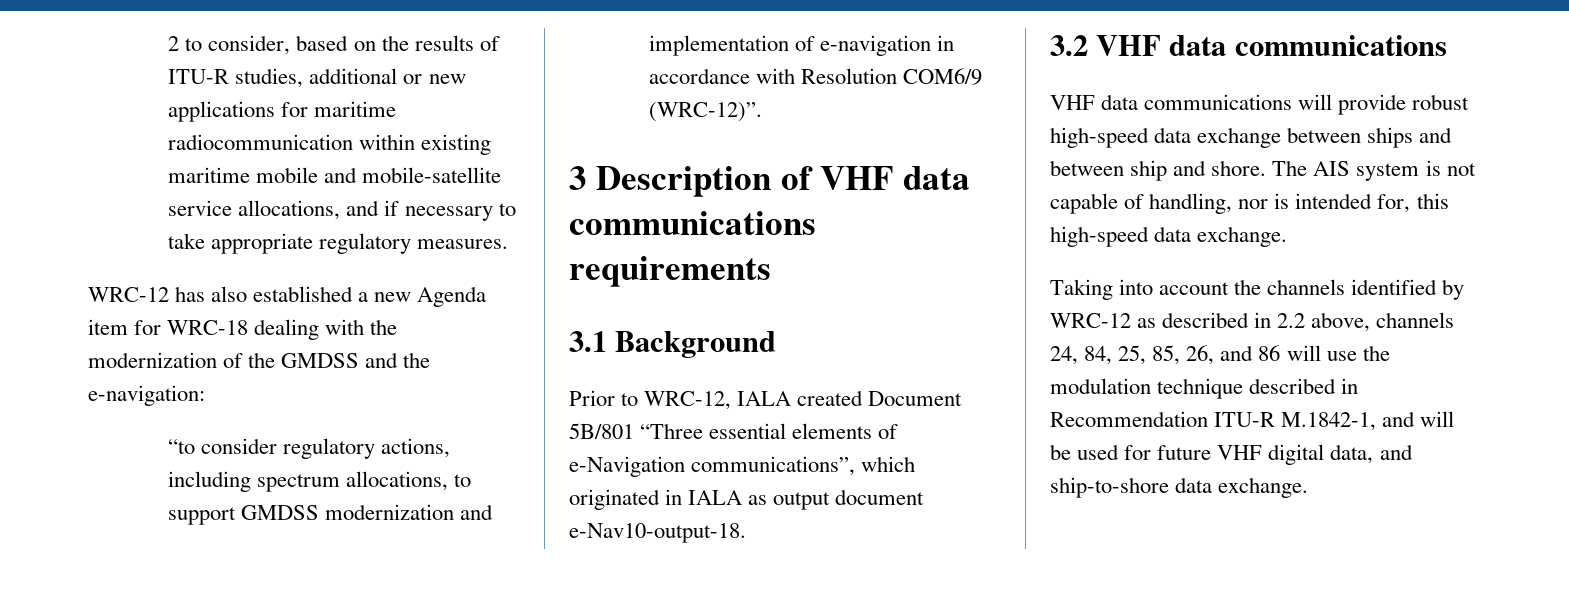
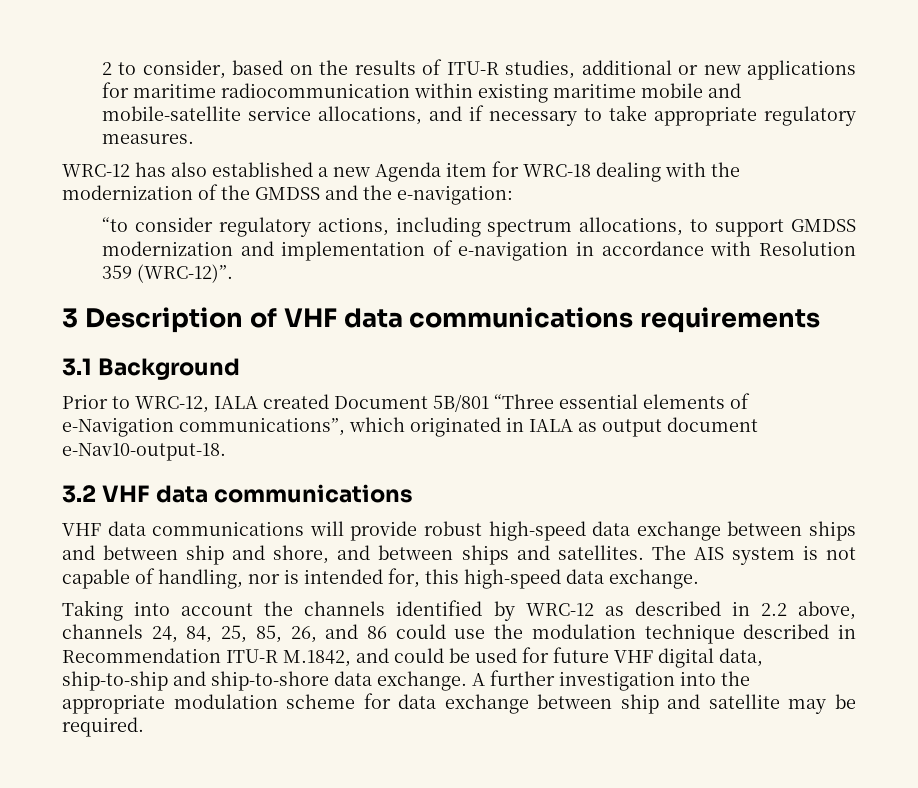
- “to consider regulatory actions, including spectrum allocations, to support GMDSS modernization and implementation of e-navigation in accordance with Resolution COM6/9 (WRC-12)”.
+ “to consider regulatory actions, including spectrum allocations, to support GMDSS modernization and implementation of e-navigation in accordance with Resolution 359 (WRC-12)”.
- VHF data communications will provide robust high-speed data exchange between ships and between ship and shore.
+ VHF data communications will provide robust high-speed data exchange between ships and between ship and shore, and between ships and satellites.
- Taking into account the channels identified by WRC-12 as described in 2.2 above, channels 24, 84, 25, 85, 26, and 86 will use the modulation technique described in Recommendation ITU-R M.1842-1, and will be used for future VHF digital data, and ship-to-shore data exchange.
+ Taking into account the channels identified by WRC-12 as described in 2.2 above, channels 24, 84, 25, 85, 26, and 86 could use the modulation technique described in Recommendation ITU-R M.1842, and could be used for future VHF digital data, ship-to-ship and ship-to-shore data exchange.
+ A further investigation into the appropriate modulation scheme for data exchange between ship and satellite may be required.

